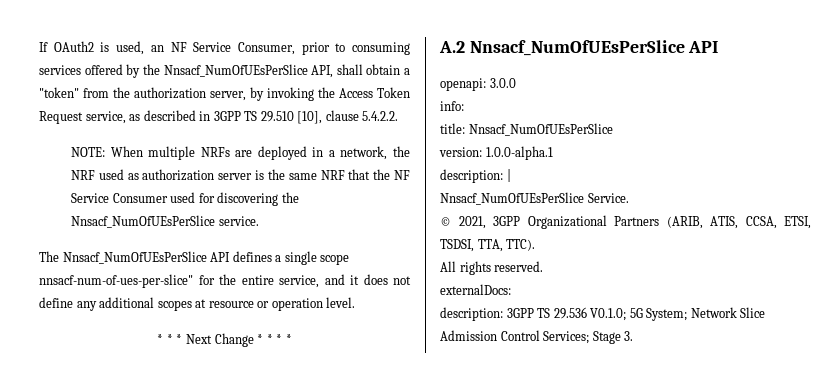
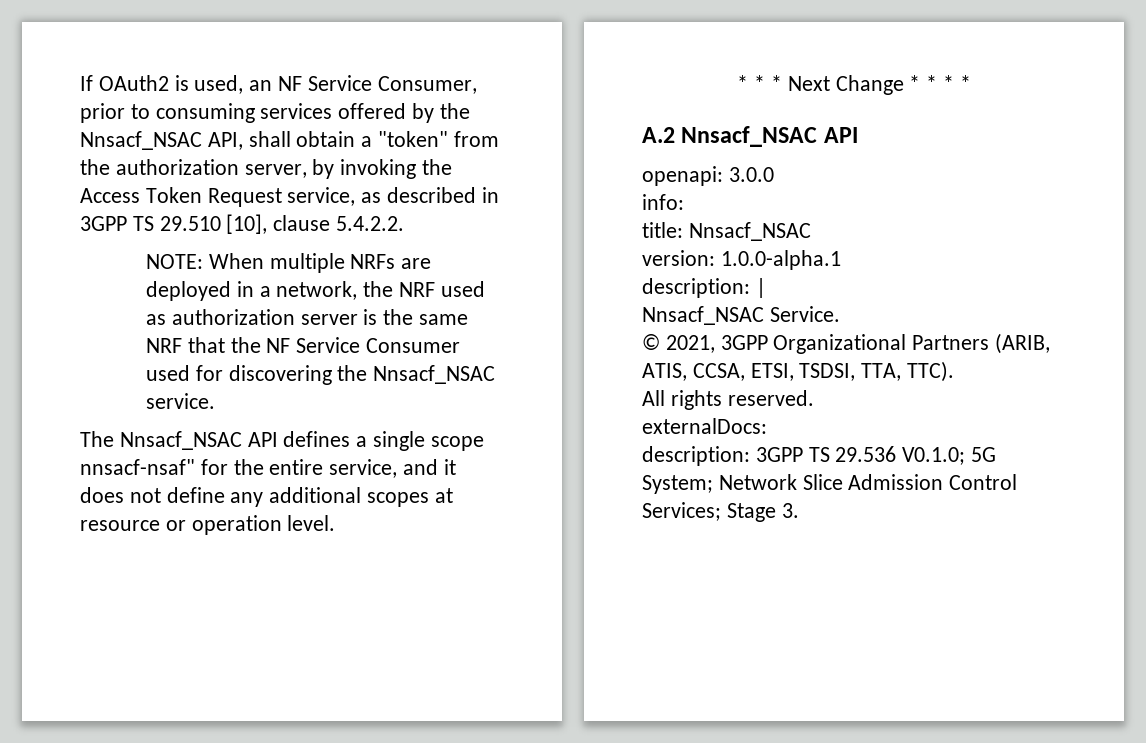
- If OAuth2 is used, an NF Service Consumer, prior to consuming services offered by the Nnsacf_NumOfUEsPerSlice API, shall obtain a "token" from the authorization server, by invoking the Access Token Request service, as described in 3GPP TS 29.510 [10], clause 5.4.2.2.
+ If OAuth2 is used, an NF Service Consumer, prior to consuming services offered by the Nnsacf_NSAC API, shall obtain a "token" from the authorization server, by invoking the Access Token Request service, as described in 3GPP TS 29.510 [10], clause 5.4.2.2.
- NOTE: When multiple NRFs are deployed in a network, the NRF used as authorization server is the same NRF that the NF Service Consumer used for discovering the Nnsacf_NumOfUEsPerSlice service.
+ NOTE: When multiple NRFs are deployed in a network, the NRF used as authorization server is the same NRF that the NF Service Consumer used for discovering the Nnsacf_NSAC service.
- The Nnsacf_NumOfUEsPerSlice API defines a single scope nnsacf-num-of-ues-per-slice" for the entire service, and it does not define any additional scopes at resource or operation level.
+ The Nnsacf_NSAC API defines a single scope nnsacf-nsaf" for the entire service, and it does not define any additional scopes at resource or operation level.
- A.2 Nnsacf_NumOfUEsPerSlice API
+ A.2 Nnsacf_NSAC API
- title: Nnsacf_NumOfUEsPerSlice
+ title: Nnsacf_NSAC
- Nnsacf_NumOfUEsPerSlice Service.
+ Nnsacf_NSAC Service.

